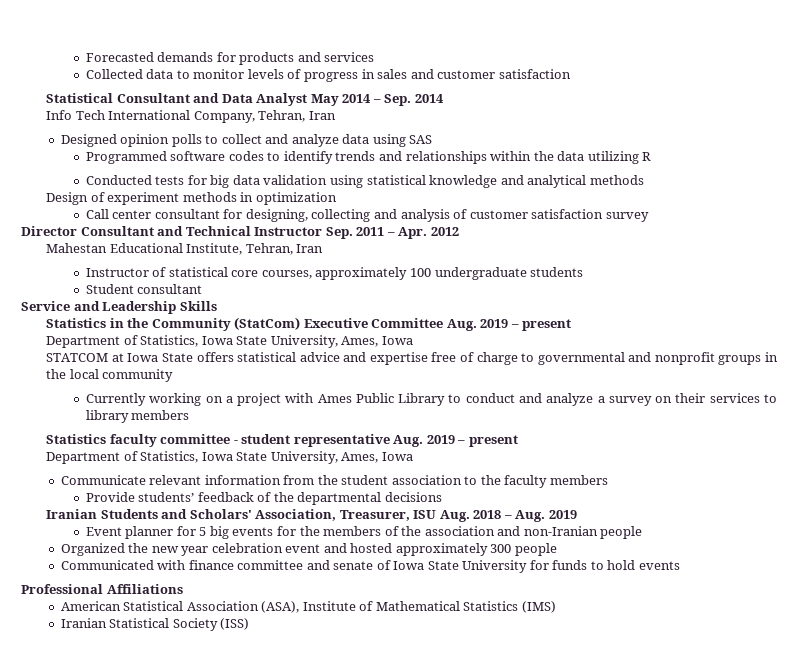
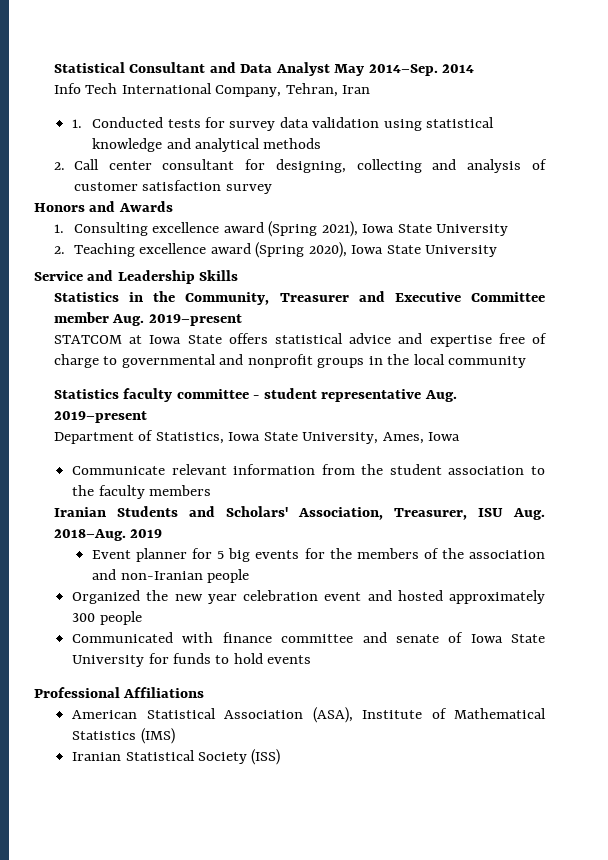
- Forecasted demands for products and services
- Collected data to monitor levels of progress in sales and customer satisfaction
- Statistical Consultant and Data Analyst May 2014 – Sep. 2014
+ Statistical Consultant and Data Analyst May 2014–Sep. 2014
- Designed opinion polls to collect and analyze data using SAS
- Programmed software codes to identify trends and relationships within the data utilizing R
- Conducted tests for big data validation using statistical knowledge and analytical methods
+ 1. Conducted tests for survey data validation using statistical knowledge and analytical methods
- Design of experiment methods in optimization
- Call center consultant for designing, collecting and analysis of customer satisfaction survey
+ 2. Call center consultant for designing, collecting and analysis of customer satisfaction survey
- Director Consultant and Technical Instructor Sep. 2011 – Apr. 2012
- Mahestan Educational Institute, Tehran, Iran
- Instructor of statistical core courses, approximately 100 undergraduate students
- Student consultant
+ Honors and Awards
+ 1. Consulting excellence award (Spring 2021), Iowa State University
+ 2. Teaching excellence award (Spring 2020), Iowa State University
- Statistics in the Community (StatCom) Executive Committee Aug. 2019 – present
- Department of Statistics, Iowa State University, Ames, Iowa
+ Statistics in the Community, Treasurer and Executive Committee member Aug. 2019–present
- Currently working on a project with Ames Public Library to conduct and analyze a survey on their services to library members
- Statistics faculty committee - student representative Aug. 2019 – present
+ Statistics faculty committee - student representative Aug. 2019–present
- Provide students’ feedback of the departmental decisions
- Iranian Students and Scholars' Association, Treasurer, ISU Aug. 2018 – Aug. 2019
+ Iranian Students and Scholars' Association, Treasurer, ISU Aug. 2018–Aug. 2019

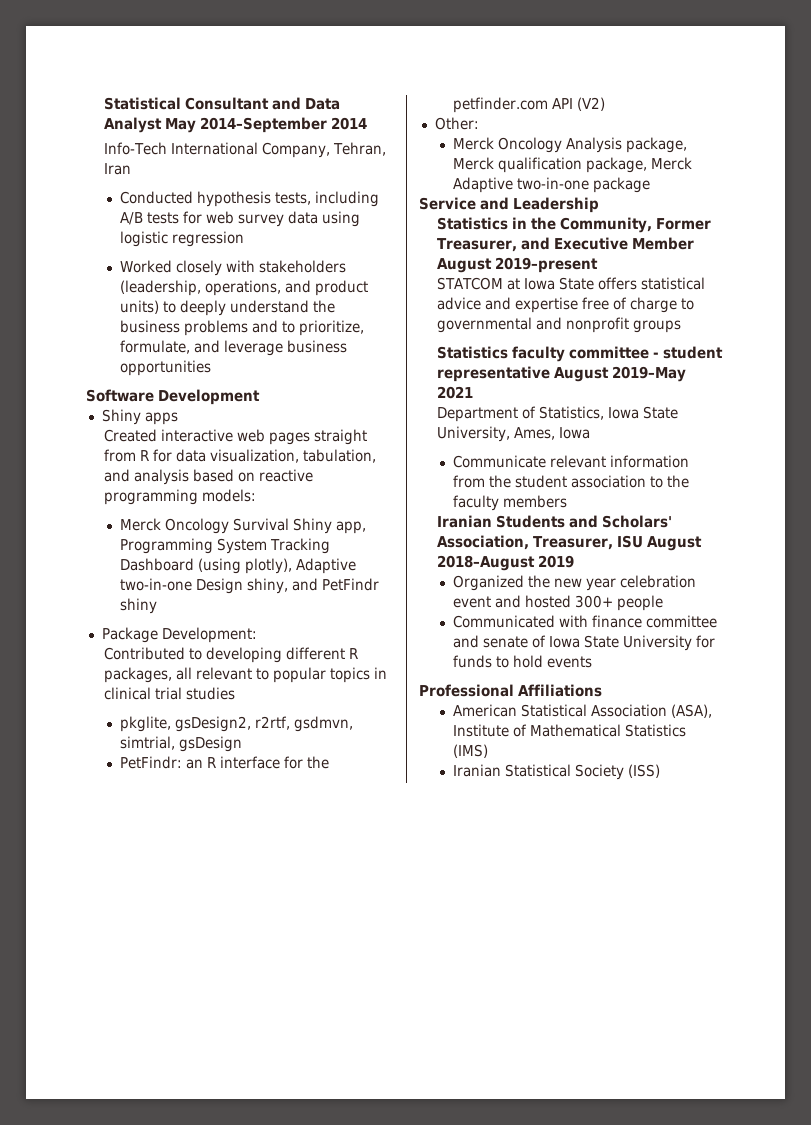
- Statistical Consultant and Data Analyst May 2014–Sep. 2014
+ Statistical Consultant and Data Analyst May 2014–September 2014
- Info Tech International Company, Tehran, Iran
+ Info-Tech International Company, Tehran, Iran
- 1. Conducted tests for survey data validation using statistical knowledge and analytical methods
- 2. Call center consultant for designing, collecting and analysis of customer satisfaction survey
- Honors and Awards
- 1. Consulting excellence award (Spring 2021), Iowa State University
- 2. Teaching excellence award (Spring 2020), Iowa State University
+ Conducted hypothesis tests, including A/B tests for web survey data using logistic regression
+ Worked closely with stakeholders (leadership, operations, and product units) to deeply understand the business problems and to prioritize, formulate, and leverage business opportunities
+ Software Development
+ Shiny apps
+ Created interactive web pages straight from R for data visualization, tabulation, and analysis based on reactive programming models:
+ Merck Oncology Survival Shiny app, Programming System Tracking Dashboard (using plotly), Adaptive two-in-one Design shiny, and PetFindr shiny
+ Package Development:
+ Contributed to developing different R packages, all relevant to popular topics in clinical trial studies
+ pkglite, gsDesign2, r2rtf, gsdmvn, simtrial, gsDesign
+ PetFindr: an R interface for the petfinder.com API (V2)
+ Other:
+ Merck Oncology Analysis package, Merck qualification package, Merck Adaptive two-in-one package
- Service and Leadership Skills
+ Service and Leadership
- Statistics in the Community, Treasurer and Executive Committee member Aug. 2019–present
+ Statistics in the Community, Former Treasurer, and Executive Member August 2019–present
- STATCOM at Iowa State offers statistical advice and expertise free of charge to governmental and nonprofit groups in the local community
+ STATCOM at Iowa State offers statistical advice and expertise free of charge to governmental and nonprofit groups
- Statistics faculty committee - student representative Aug. 2019–present
+ Statistics faculty committee - student representative August 2019–May 2021
- Iranian Students and Scholars' Association, Treasurer, ISU Aug. 2018–Aug. 2019
+ Iranian Students and Scholars' Association, Treasurer, ISU August 2018–August 2019
- Event planner for 5 big events for the members of the association and non-Iranian people
- Organized the new year celebration event and hosted approximately 300 people
+ Organized the new year celebration event and hosted 300+ people

